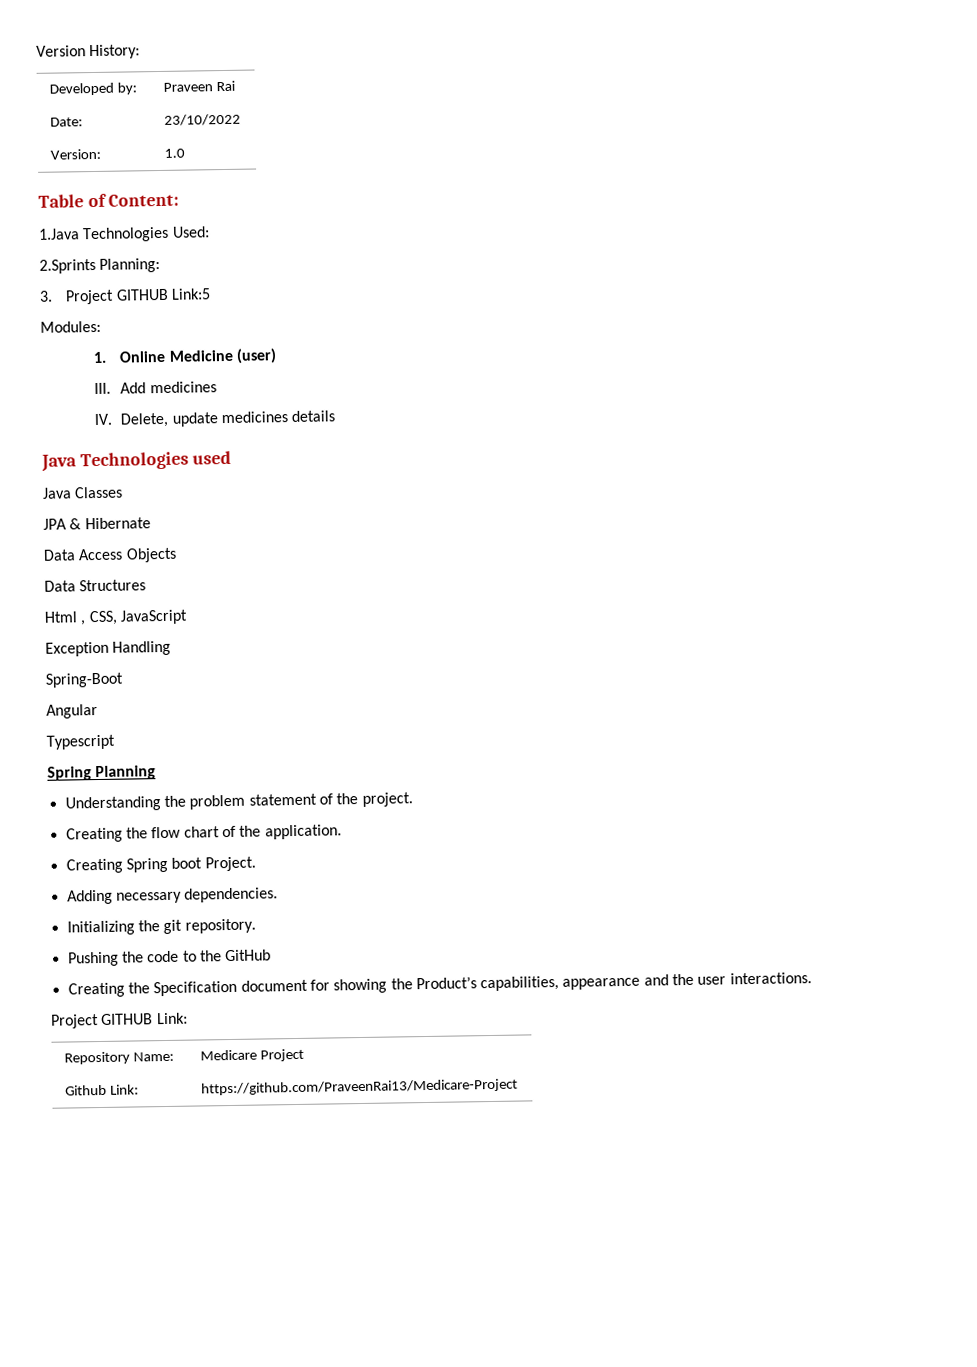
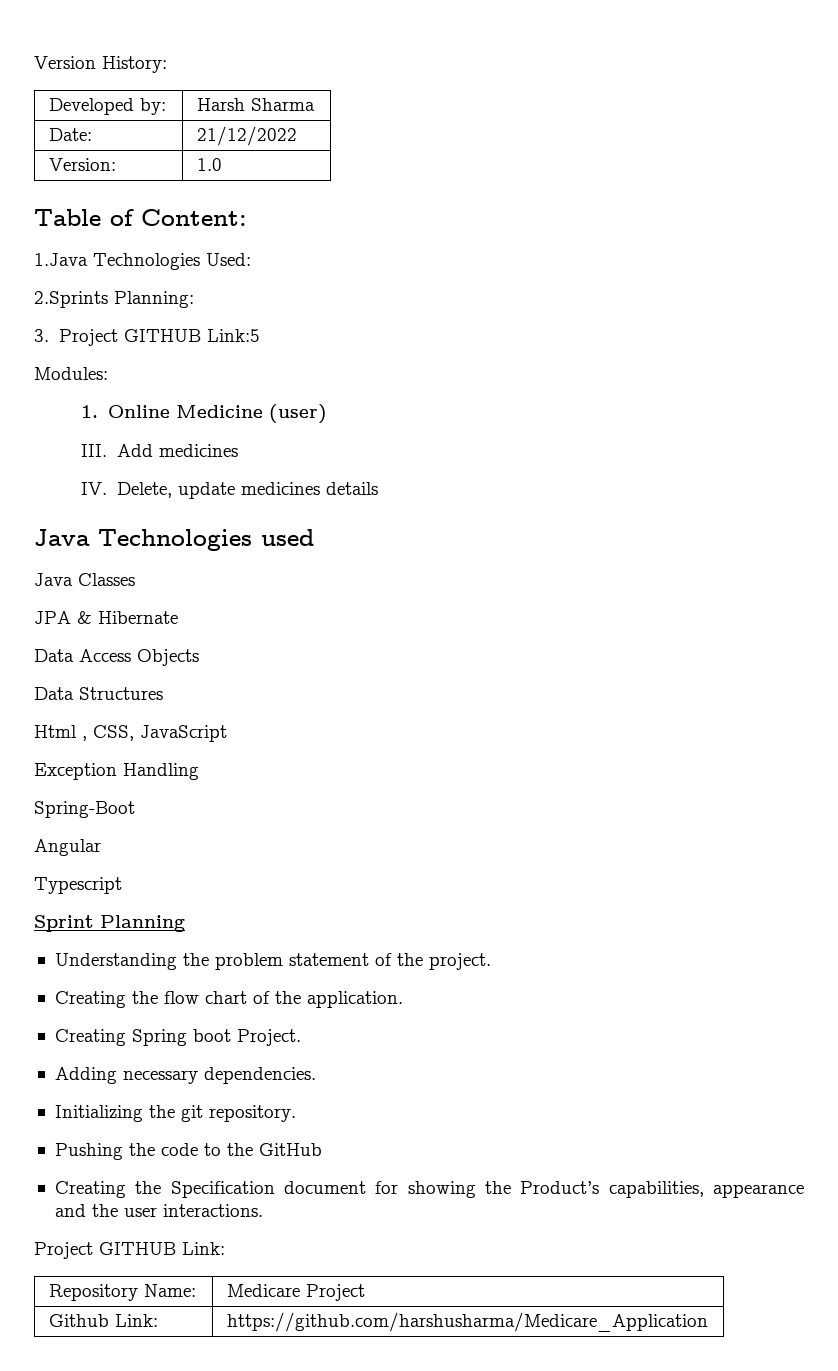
- Developed by: | Praveen Rai
+ Developed by: | Harsh Sharma
- Date: | 23/10/2022
+ Date: | 21/12/2022
- Spring Planning
+ Sprint Planning
- Github Link: | https://github.com/PraveenRai13/Medicare-Project
+ Github Link: | https://github.com/harshusharma/Medicare_Application

